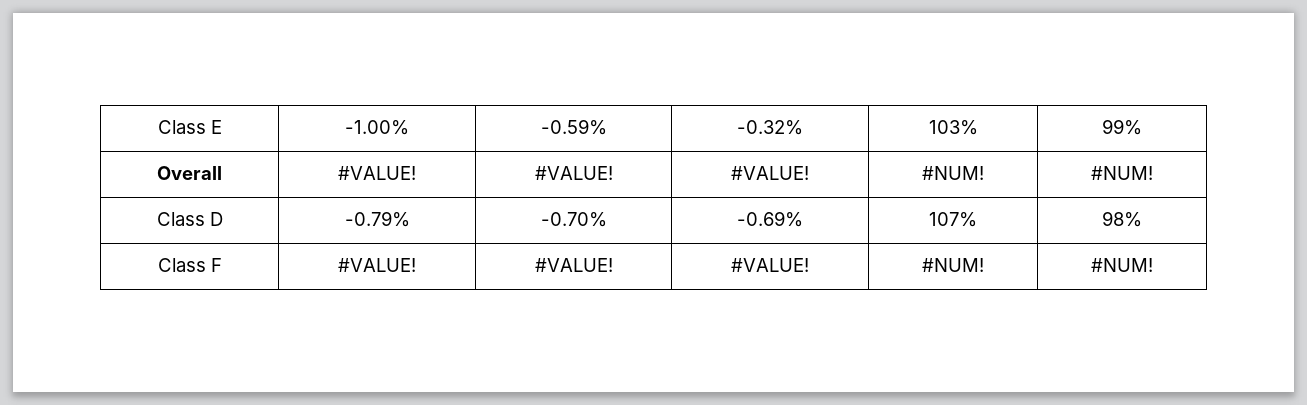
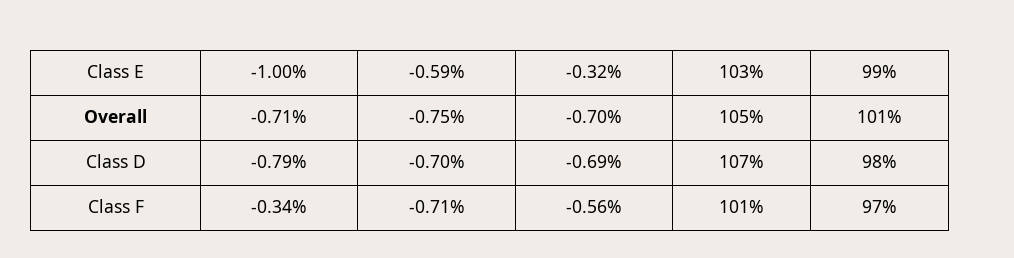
- Overall | #VALUE! | #VALUE! | #VALUE! | #NUM! | #NUM!
+ Overall | -0.71% | -0.75% | -0.70% | 105% | 101%
- Class F | #VALUE! | #VALUE! | #VALUE! | #NUM! | #NUM!
+ Class F | -0.34% | -0.71% | -0.56% | 101% | 97%

